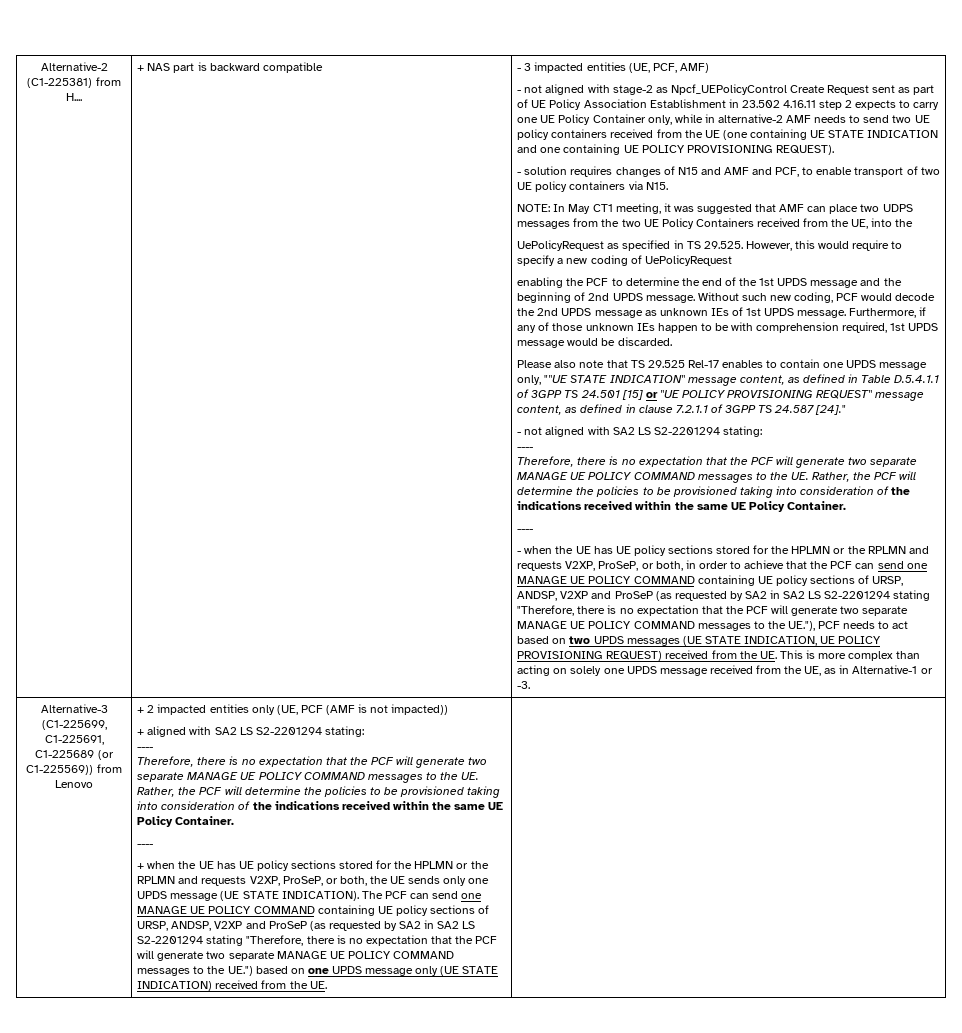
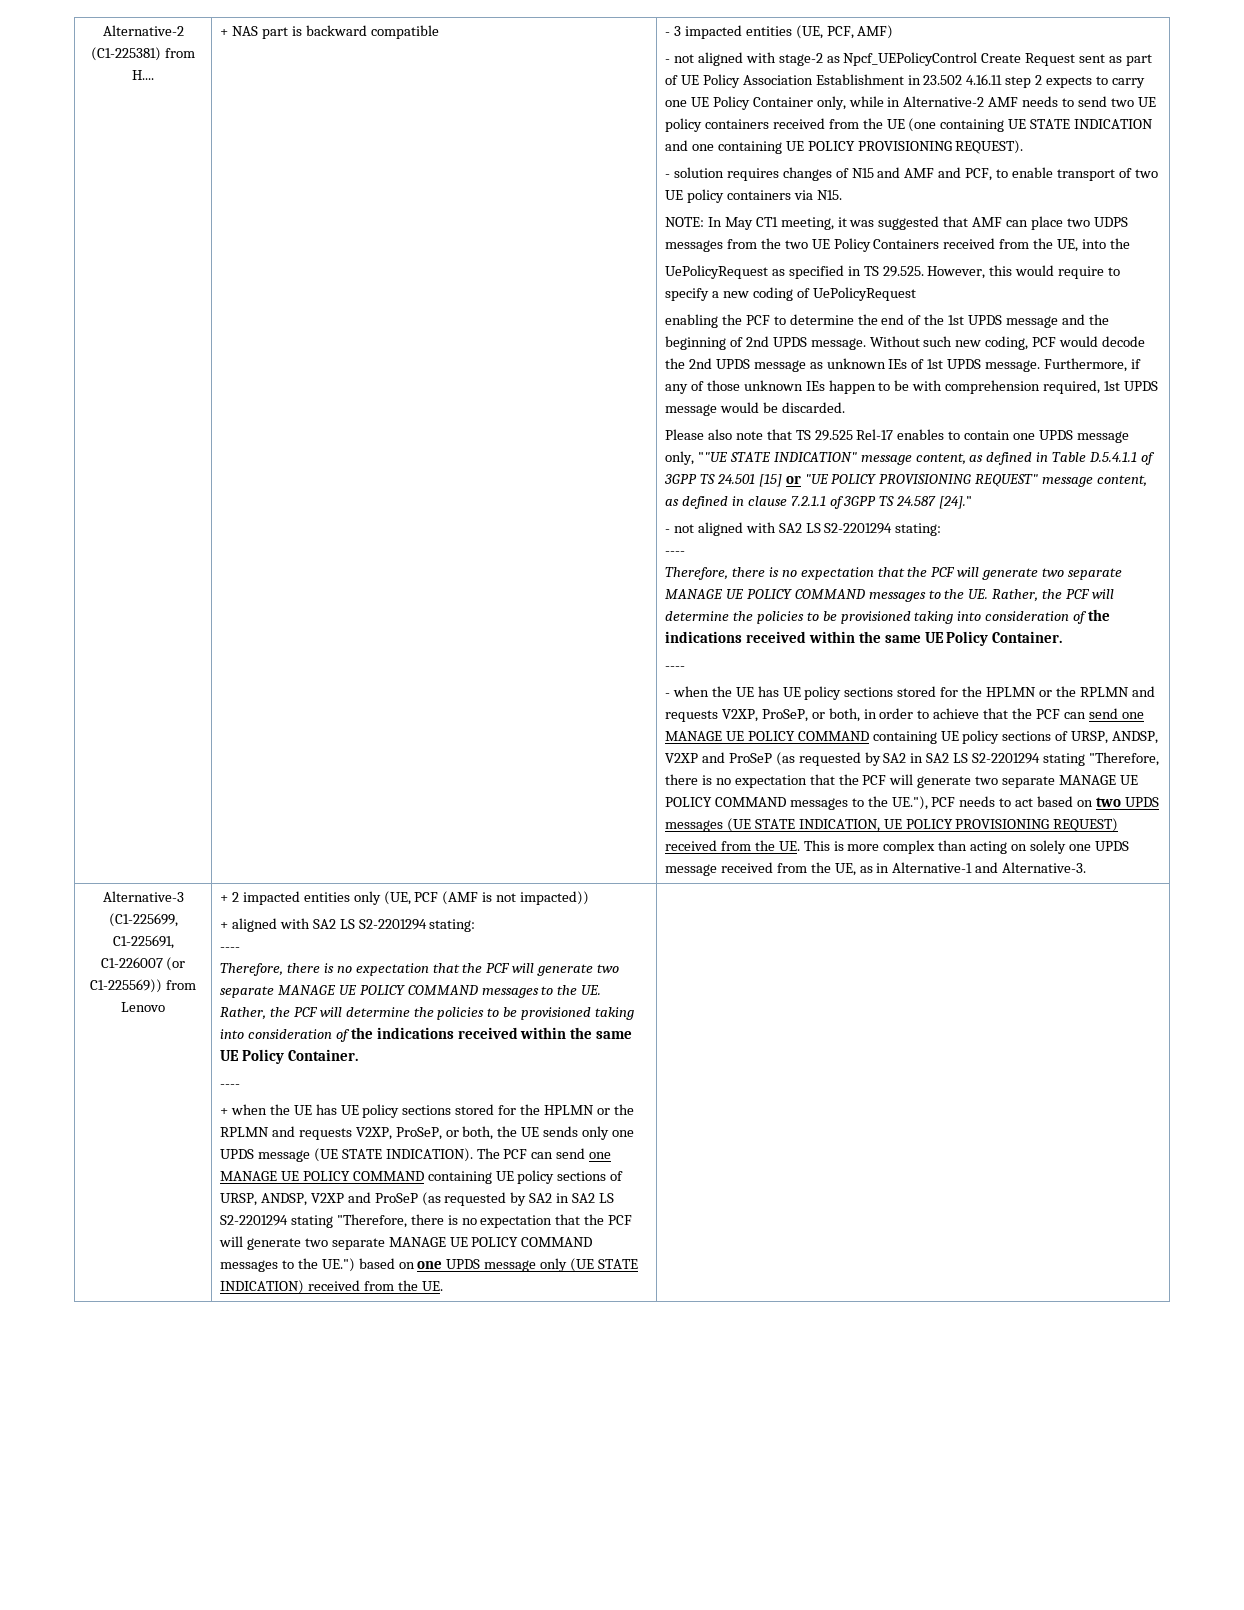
- - not aligned with stage-2 as Npcf_UEPolicyControl Create Request sent as part of UE Policy Association Establishment in 23.502 4.16.11 step 2 expects to carry one UE Policy Container only, while in alternative-2 AMF needs to send two UE policy containers received from the UE (one containing UE STATE INDICATION and one containing UE POLICY PROVISIONING REQUEST).
+ - not aligned with stage-2 as Npcf_UEPolicyControl Create Request sent as part of UE Policy Association Establishment in 23.502 4.16.11 step 2 expects to carry one UE Policy Container only, while in Alternative-2 AMF needs to send two UE policy containers received from the UE (one containing UE STATE INDICATION and one containing UE POLICY PROVISIONING REQUEST).
- - when the UE has UE policy sections stored for the HPLMN or the RPLMN and requests V2XP, ProSeP, or both, in order to achieve that the PCF can send one MANAGE UE POLICY COMMAND containing UE policy sections of URSP, ANDSP, V2XP and ProSeP (as requested by SA2 in SA2 LS S2-2201294 stating "Therefore, there is no expectation that the PCF will generate two separate MANAGE UE POLICY COMMAND messages to the UE."), PCF needs to act based on two UPDS messages (UE STATE INDICATION, UE POLICY PROVISIONING REQUEST) received from the UE. This is more complex than acting on solely one UPDS message received from the UE, as in Alternative-1 or -3.
+ - when the UE has UE policy sections stored for the HPLMN or the RPLMN and requests V2XP, ProSeP, or both, in order to achieve that the PCF can send one MANAGE UE POLICY COMMAND containing UE policy sections of URSP, ANDSP, V2XP and ProSeP (as requested by SA2 in SA2 LS S2-2201294 stating "Therefore, there is no expectation that the PCF will generate two separate MANAGE UE POLICY COMMAND messages to the UE."), PCF needs to act based on two UPDS messages (UE STATE INDICATION, UE POLICY PROVISIONING REQUEST) received from the UE. This is more complex than acting on solely one UPDS message received from the UE, as in Alternative-1 and Alternative-3.
- Alternative-3 (C1-225699, C1-225691, C1-225689 (or C1-225569)) from Lenovo
+ Alternative-3 (C1-225699, C1-225691, C1-226007 (or C1-225569)) from Lenovo

